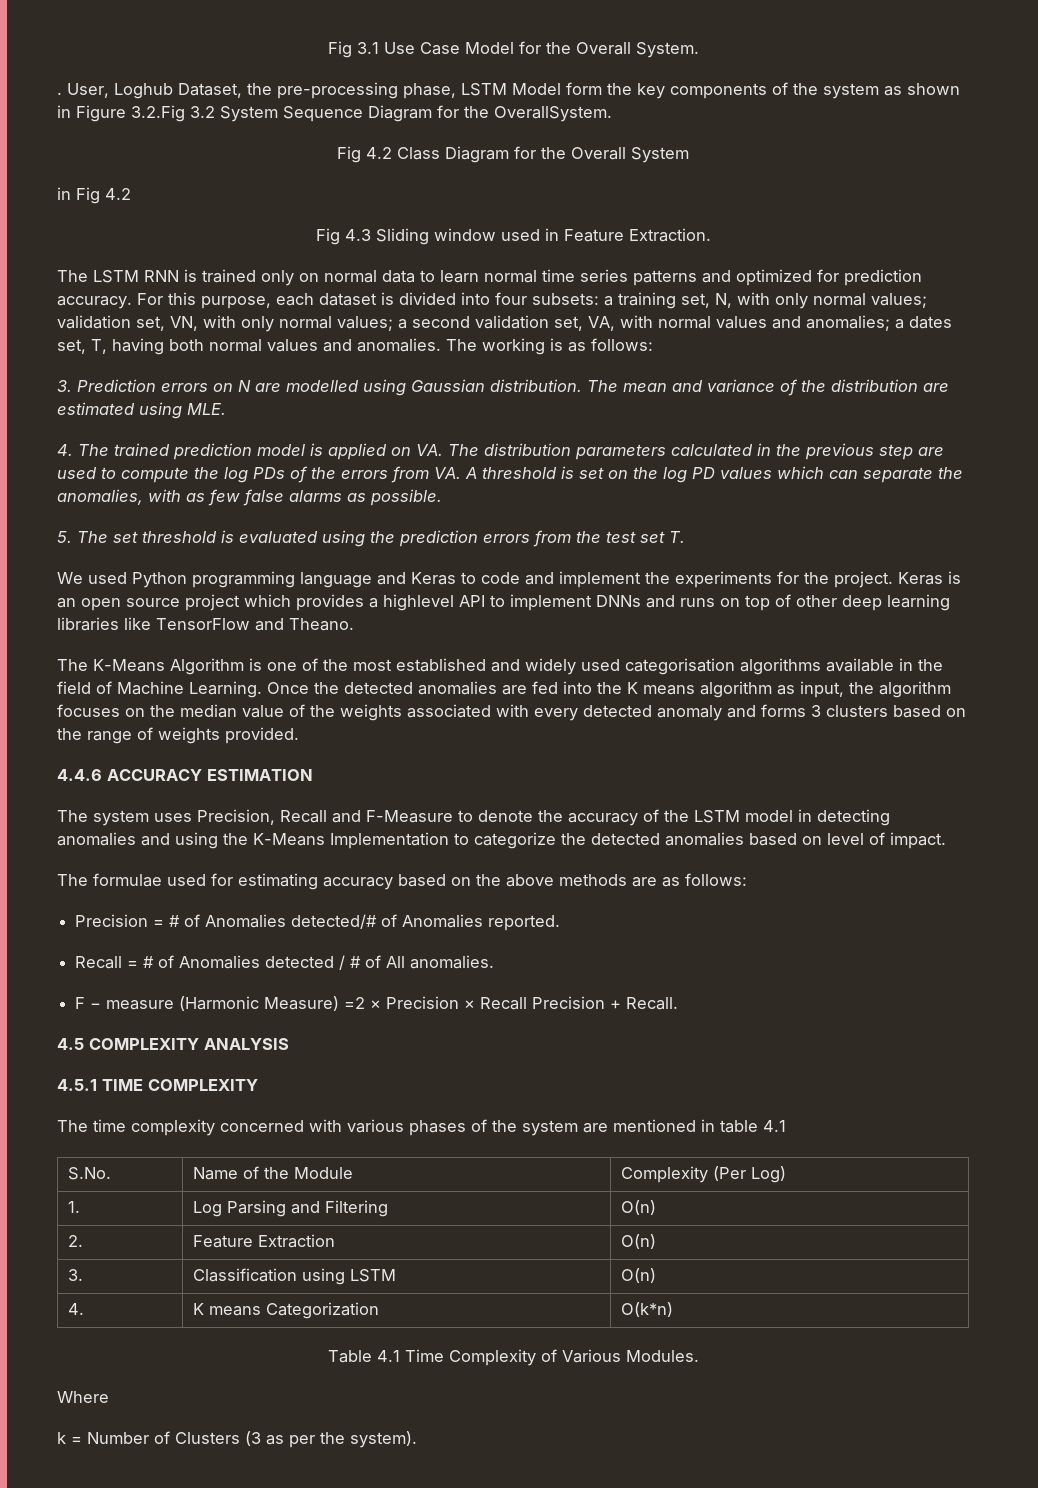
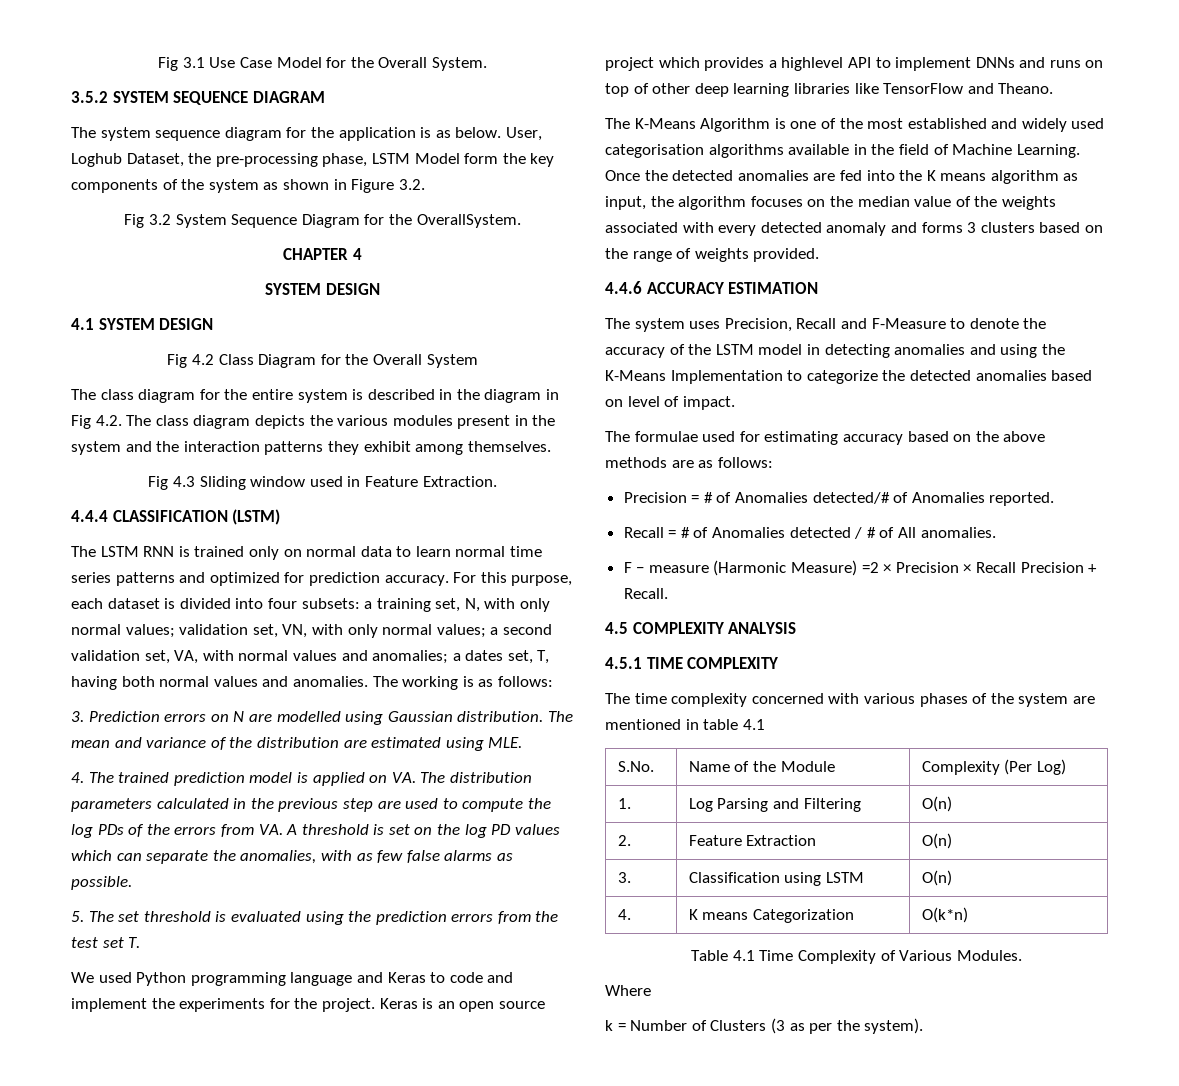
- .
+ 3.5.2 SYSTEM SEQUENCE DIAGRAM
+ The system sequence diagram for the application is as below.
- User, Loghub Dataset, the pre-processing phase, LSTM Model form the key components of the system as shown in Figure 3.2.Fig 3.2 System Sequence Diagram for the OverallSystem.
+ User, Loghub Dataset, the pre-processing phase, LSTM Model form the key components of the system as shown in Figure 3.2.
+ Fig 3.2 System Sequence Diagram for the OverallSystem.
+ CHAPTER 4
+ SYSTEM DESIGN
+ 4.1 SYSTEM DESIGN
- in Fig 4.2
+ The class diagram for the entire system is described in the diagram in Fig 4.2. The class diagram depicts the various modules present in the system and the interaction patterns they exhibit among themselves.
+ 4.4.4 CLASSIFICATION (LSTM)

